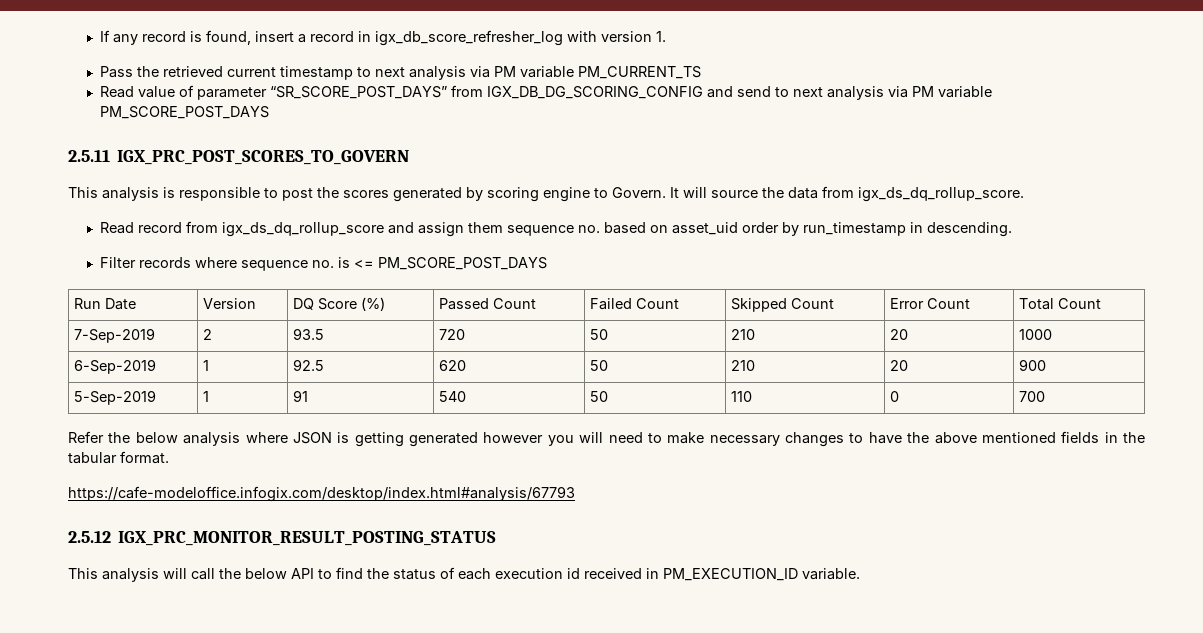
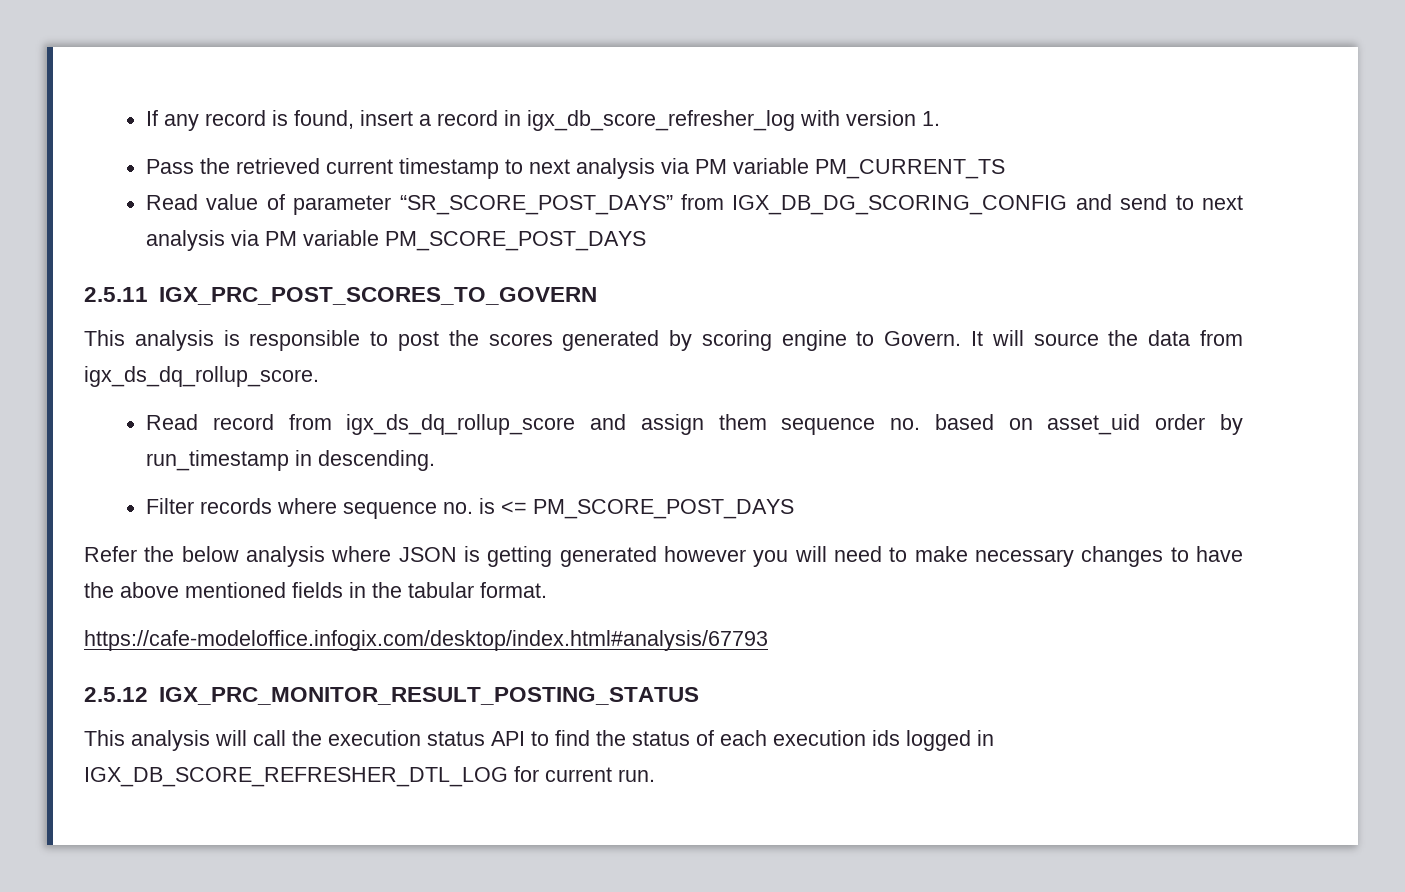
- Run Date | Version | DQ Score (%) | Passed Count | Failed Count | Skipped Count | Error Count | Total Count
- 7-Sep-2019 | 2 | 93.5 | 720 | 50 | 210 | 20 | 1000
- 6-Sep-2019 | 1 | 92.5 | 620 | 50 | 210 | 20 | 900
- 5-Sep-2019 | 1 | 91 | 540 | 50 | 110 | 0 | 700
- This analysis will call the below API to find the status of each execution id received in PM_EXECUTION_ID variable.
+ This analysis will call the execution status API to find the status of each execution ids logged in IGX_DB_SCORE_REFRESHER_DTL_LOG for current run.

